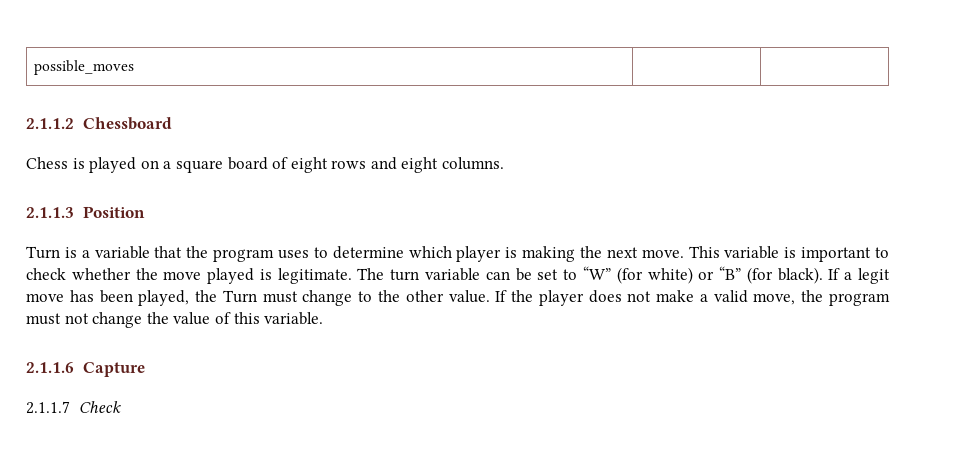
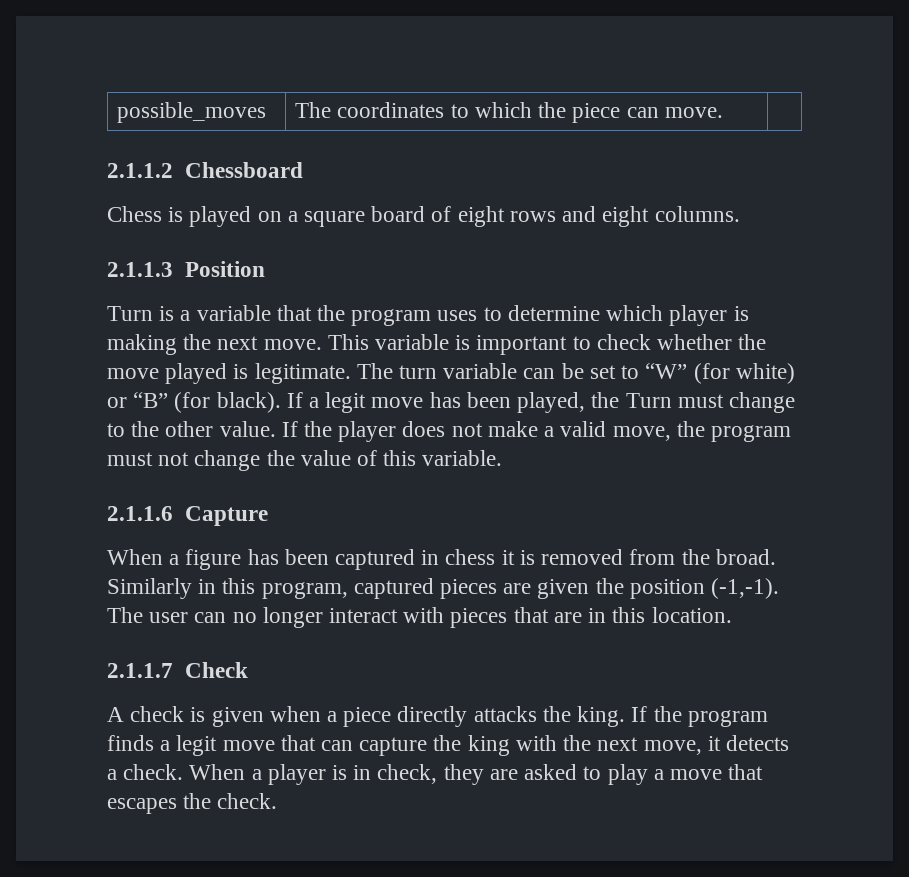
- possible_moves | |
+ possible_moves | The coordinates to which the piece can move. |
+ When a figure has been captured in chess it is removed from the broad. Similarly in this program, captured pieces are given the position (-1,-1). The user can no longer interact with pieces that are in this location.
  2.1.1.7 Check
+ A check is given when a piece directly attacks the king. If the program finds a legit move that can capture the king with the next move, it detects a check. When a player is in check, they are asked to play a move that escapes the check.

